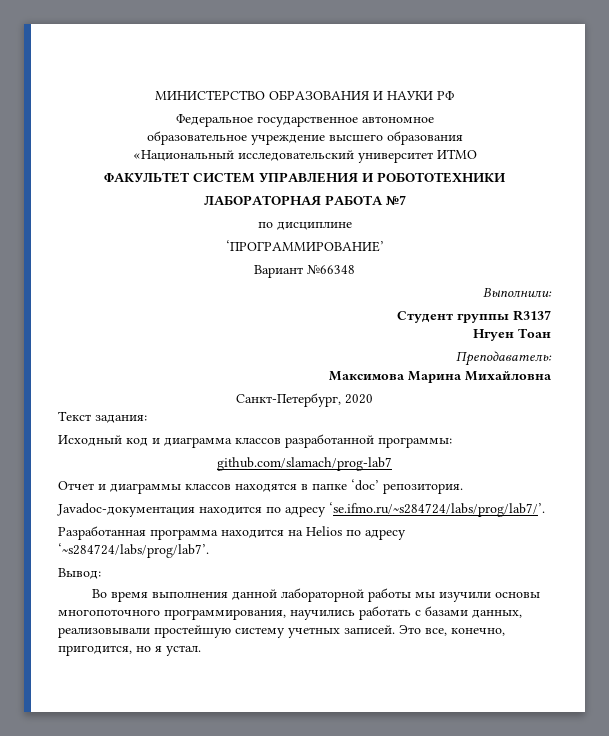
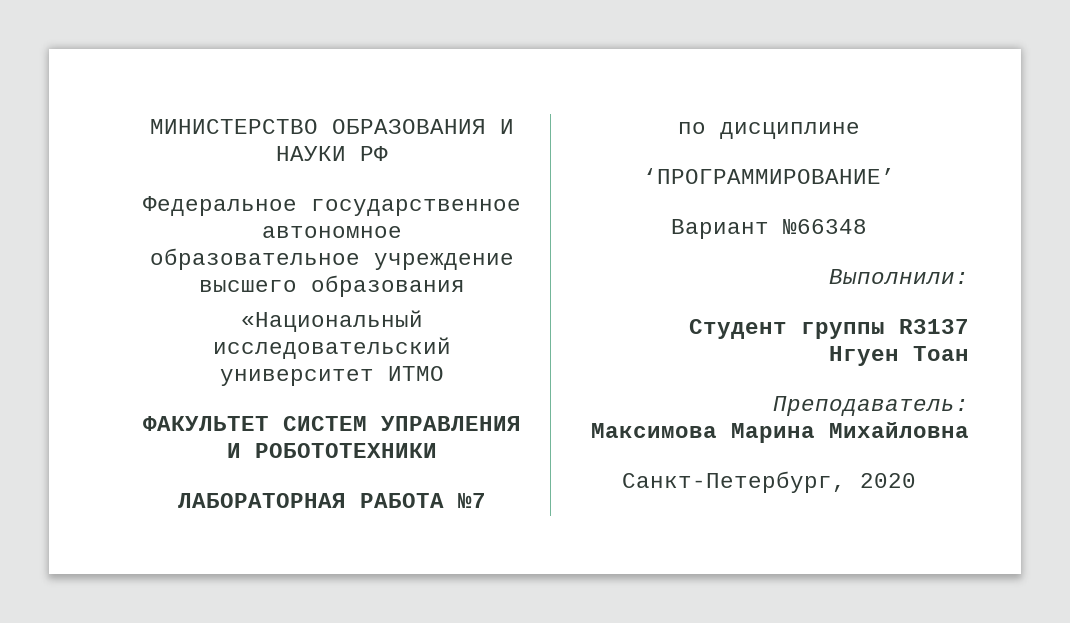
- Текст задания:
- Исходный код и диаграмма классов разработанной программы:
- github.com/slamach/prog-lab7
- Отчет и диаграммы классов находятся в папке ‘doc’ репозитория.
- Javadoc-документация находится по адресу ‘se.ifmo.ru/~s284724/labs/prog/lab7/’.
- Разработанная программа находится на Helios по адресу ‘~s284724/labs/prog/lab7’.
- Вывод:
- Во время выполнения данной лабораторной работы мы изучили основы многопоточного программирования, научились работать с базами данных, реализовывали простейшую систему учетных записей. Это все, конечно, пригодится, но я устал.

